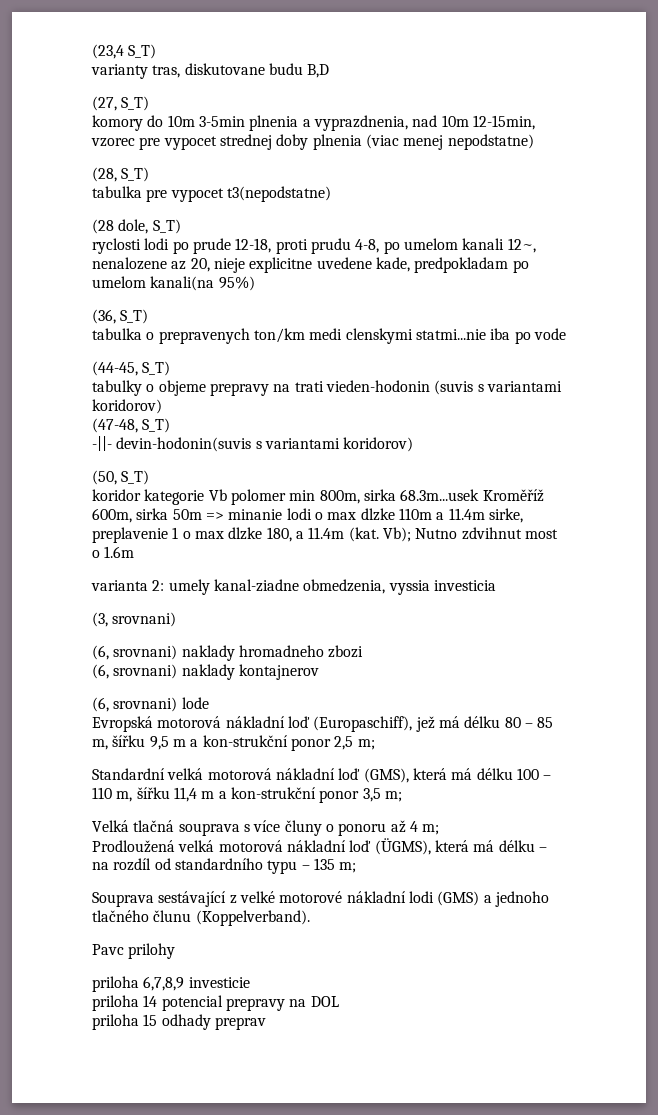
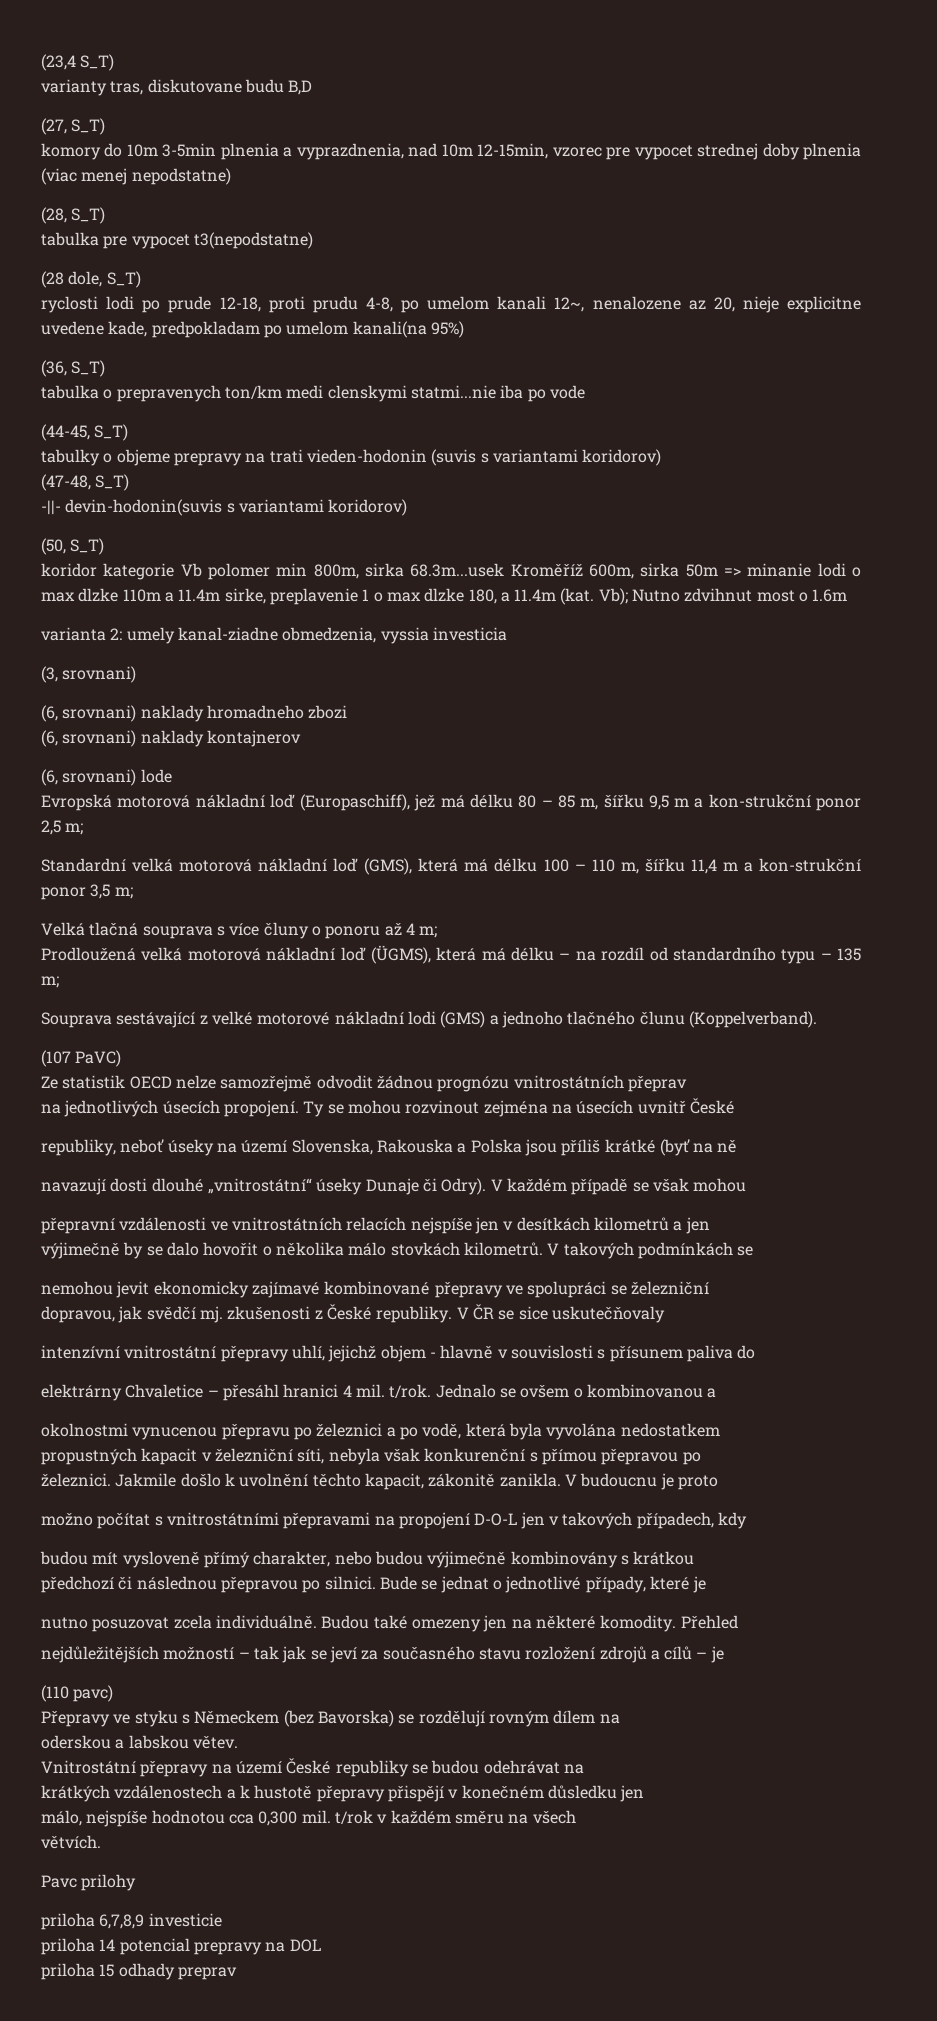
+ (107 PaVC)
+ Ze statistik OECD nelze samozřejmě odvodit žádnou prognózu vnitrostátních přeprav
+ na jednotlivých úsecích propojení. Ty se mohou rozvinout zejména na úsecích uvnitř České
+ republiky, neboť úseky na území Slovenska, Rakouska a Polska jsou příliš krátké (byť na ně
+ navazují dosti dlouhé „vnitrostátní“ úseky Dunaje či Odry). V každém případě se však mohou
+ přepravní vzdálenosti ve vnitrostátních relacích nejspíše jen v desítkách kilometrů a jen
+ výjimečně by se dalo hovořit o několika málo stovkách kilometrů. V takových podmínkách se
+ nemohou jevit ekonomicky zajímavé kombinované přepravy ve spolupráci se železniční
+ dopravou, jak svědčí mj. zkušenosti z České republiky. V ČR se sice uskutečňovaly
+ intenzívní vnitrostátní přepravy uhlí, jejichž objem - hlavně v souvislosti s přísunem paliva do
+ elektrárny Chvaletice – přesáhl hranici 4 mil. t/rok. Jednalo se ovšem o kombinovanou a
+ okolnostmi vynucenou přepravu po železnici a po vodě, která byla vyvolána nedostatkem
+ propustných kapacit v železniční síti, nebyla však konkurenční s přímou přepravou po
+ železnici. Jakmile došlo k uvolnění těchto kapacit, zákonitě zanikla. V budoucnu je proto
+ možno počítat s vnitrostátními přepravami na propojení D-O-L jen v takových případech, kdy
+ budou mít vysloveně přímý charakter, nebo budou výjimečně kombinovány s krátkou
+ předchozí či následnou přepravou po silnici. Bude se jednat o jednotlivé případy, které je
+ nutno posuzovat zcela individuálně. Budou také omezeny jen na některé komodity. Přehled
+ nejdůležitějších možností – tak jak se jeví za současného stavu rozložení zdrojů a cílů – je
+ (110 pavc)
+ Přepravy ve styku s Německem (bez Bavorska) se rozdělují rovným dílem na
+ oderskou a labskou větev.
+ Vnitrostátní přepravy na území České republiky se budou odehrávat na
+ krátkých vzdálenostech a k hustotě přepravy přispějí v konečném důsledku jen
+ málo, nejspíše hodnotou cca 0,300 mil. t/rok v každém směru na všech
+ větvích.

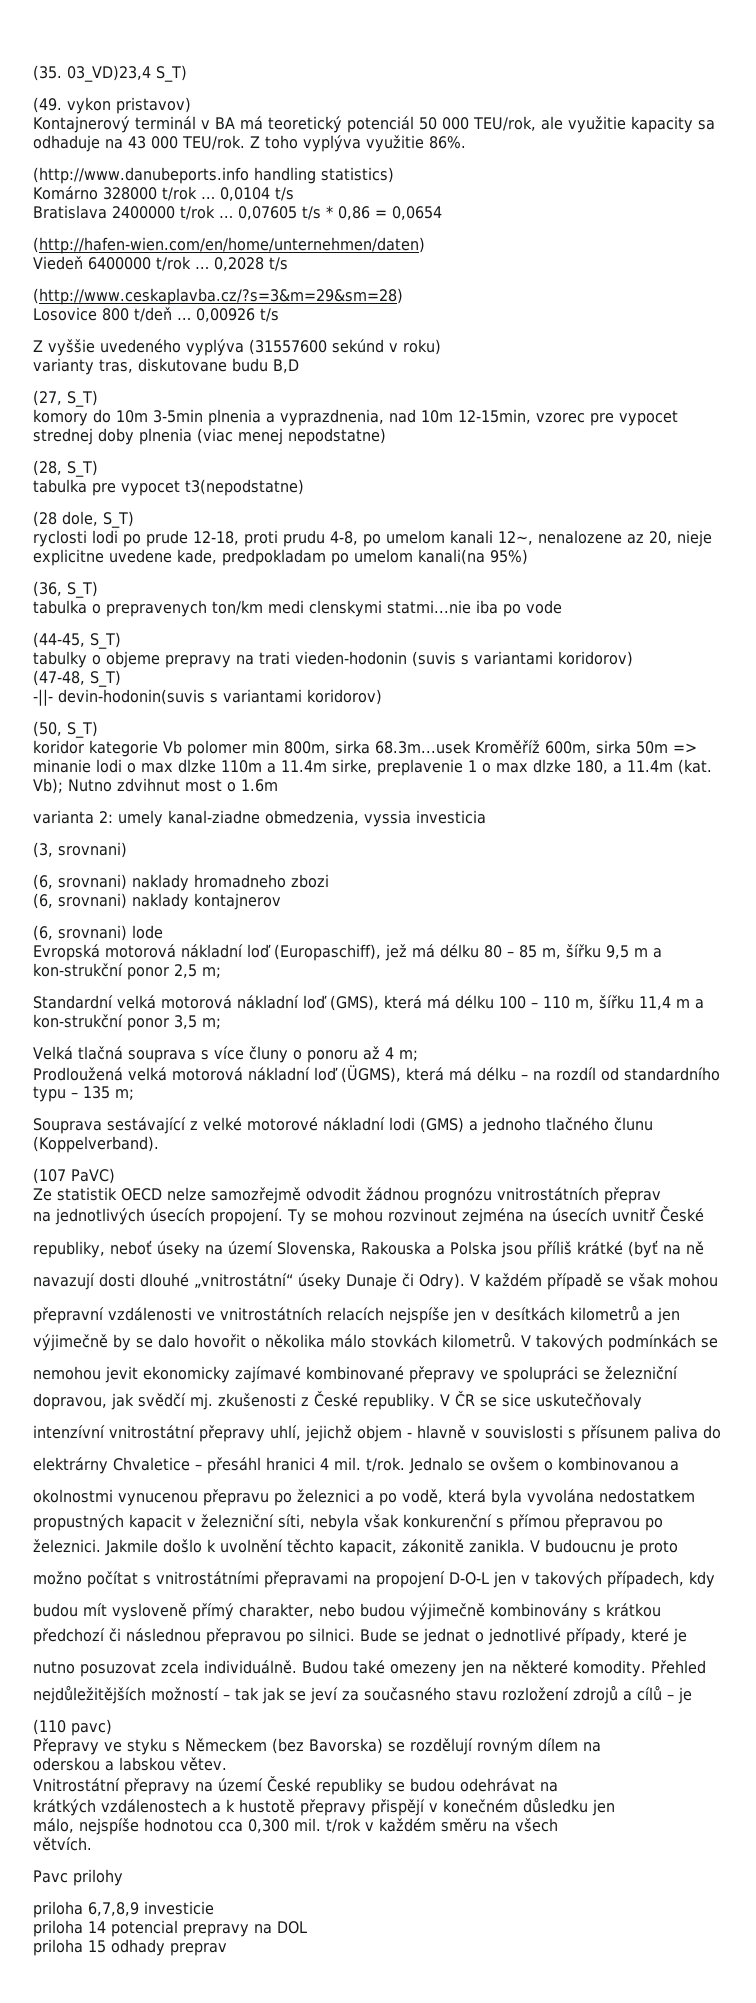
- (23,4 S_T)
+ (35. 03_VD)23,4 S_T)
+ (49. vykon pristavov)
+ Kontajnerový terminál v BA má teoretický potenciál 50 000 TEU/rok, ale využitie kapacity sa odhaduje na 43 000 TEU/rok. Z toho vyplýva využitie 86%.
+ (http://www.danubeports.info handling statistics)
+ Komárno 328000 t/rok … 0,0104 t/s
+ Bratislava 2400000 t/rok … 0,07605 t/s * 0,86 = 0,0654
+ (http://hafen-wien.com/en/home/unternehmen/daten)
+ Viedeň 6400000 t/rok … 0,2028 t/s
+ (http://www.ceskaplavba.cz/?s=3&m=29&sm=28)
+ Losovice 800 t/deň … 0,00926 t/s
+ Z vyššie uvedeného vyplýva (31557600 sekúnd v roku)

